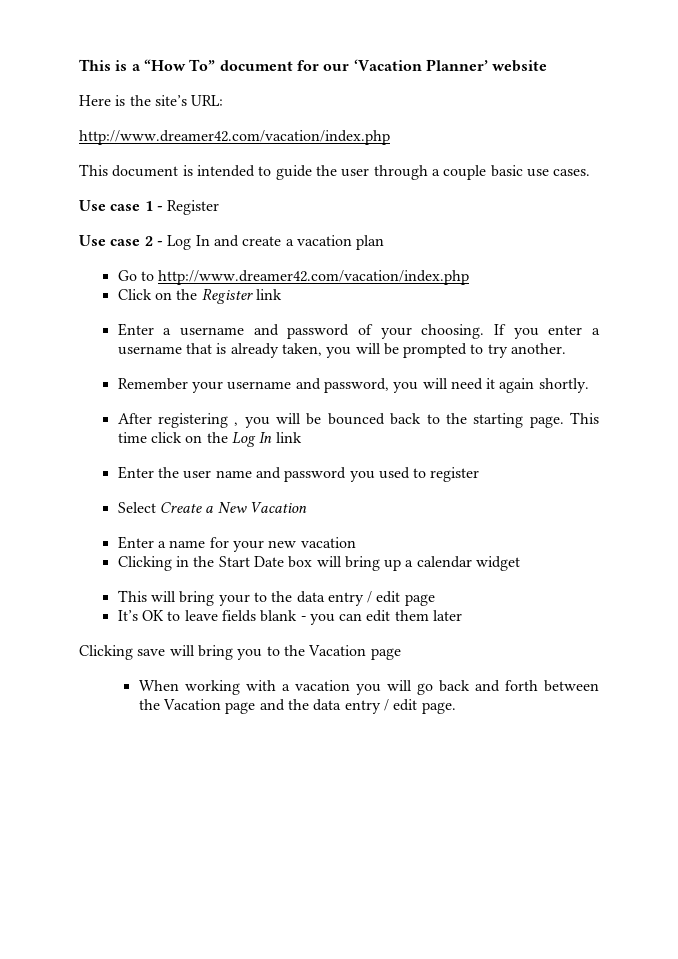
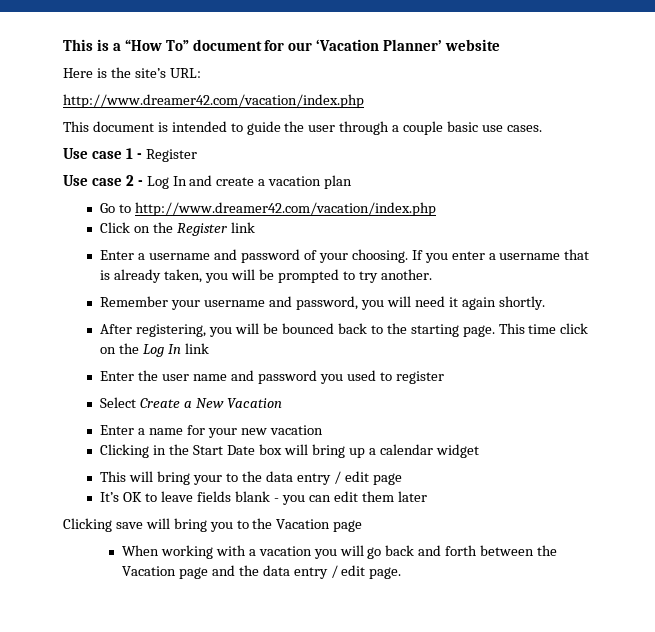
- After registering , you will be bounced back to the starting page.
+ After registering, you will be bounced back to the starting page.

